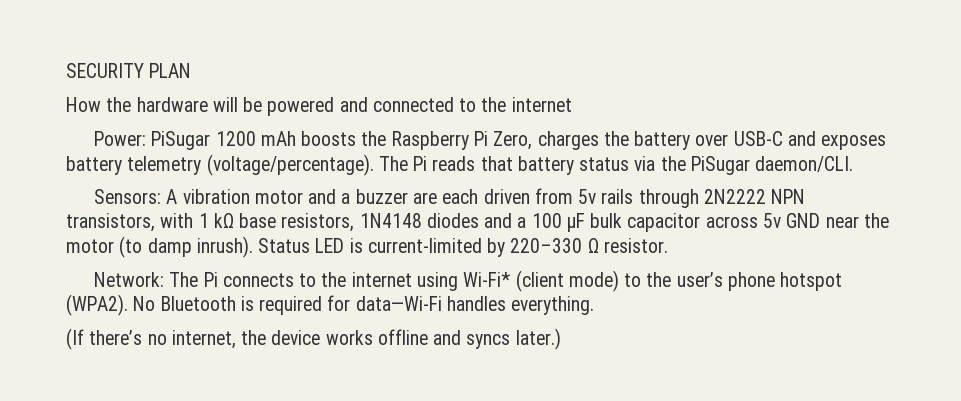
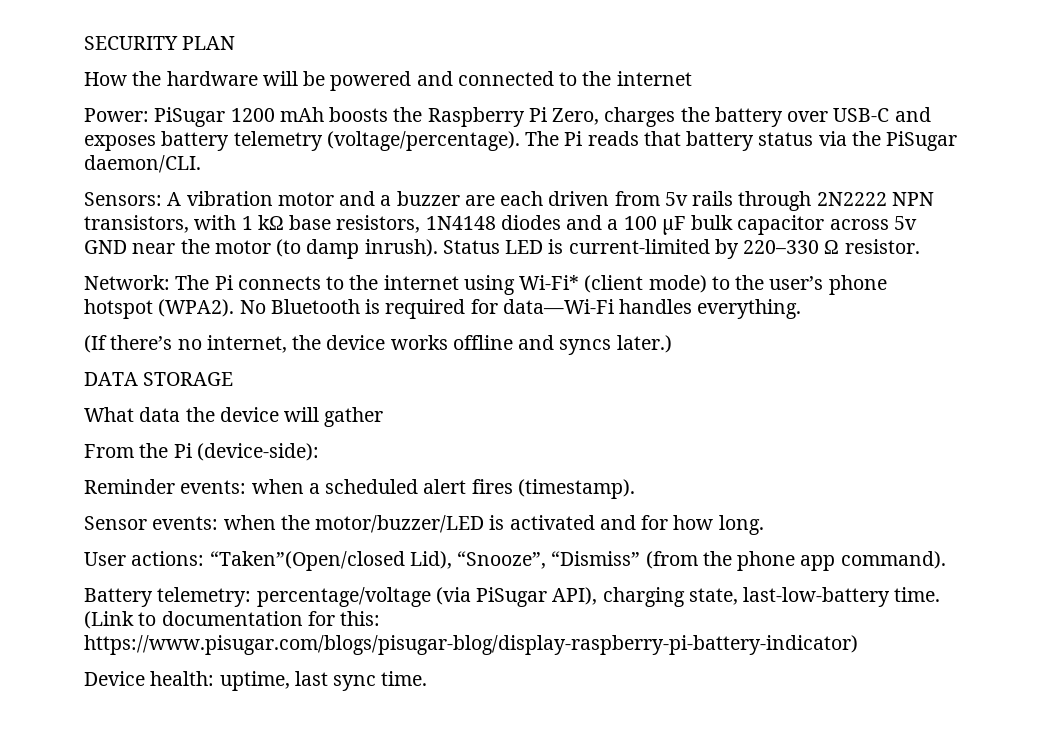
+ DATA STORAGE
+ What data the device will gather
+ From the Pi (device-side):
+ Reminder events: when a scheduled alert fires (timestamp).
+ Sensor events: when the motor/buzzer/LED is activated and for how long.
+ User actions: “Taken”(Open/closed Lid), “Snooze”, “Dismiss” (from the phone app command).
+ Battery telemetry: percentage/voltage (via PiSugar API), charging state, last-low-battery time. (Link to documentation for this: https://www.pisugar.com/blogs/pisugar-blog/display-raspberry-pi-battery-indicator)
+ Device health: uptime, last sync time.

